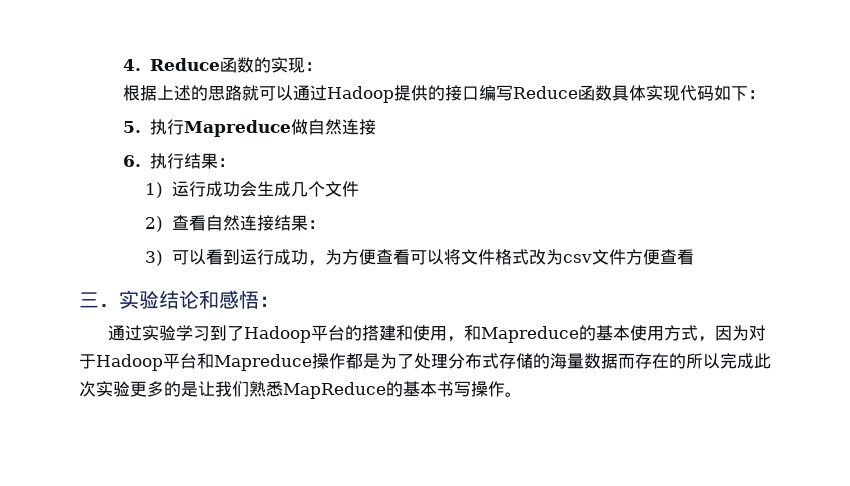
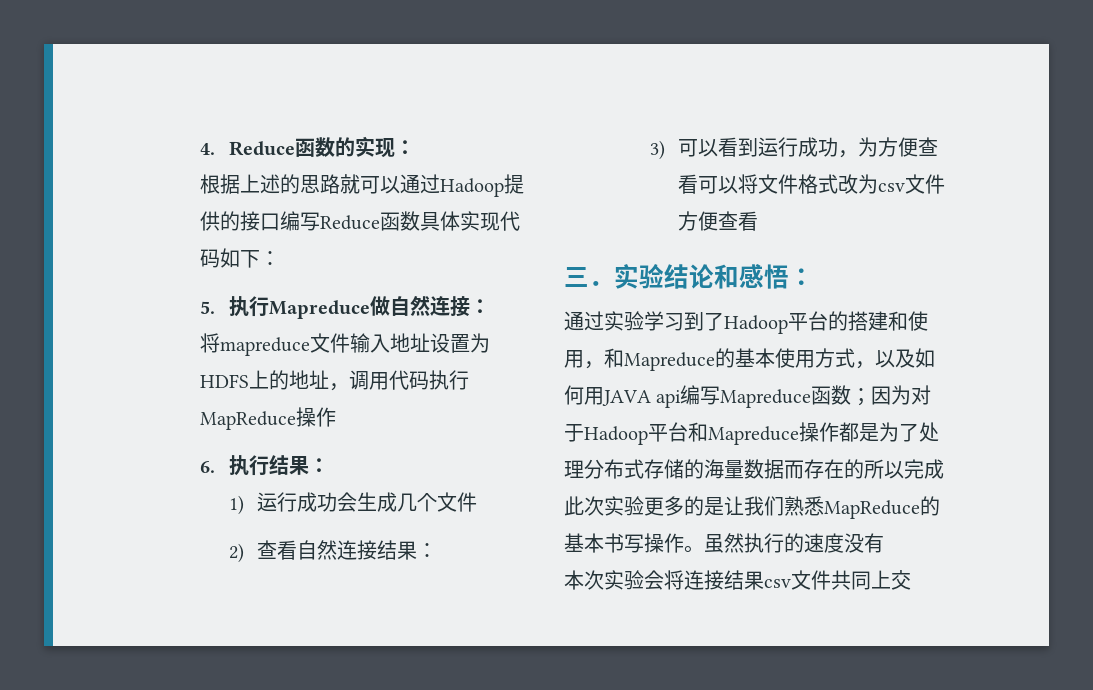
- 5.执行Mapreduce做自然连接
+ 5.执行Mapreduce做自然连接：
+ 将mapreduce文件输入地址设置为HDFS上的地址，调用代码执行MapReduce操作
- 通过实验学习到了Hadoop平台的搭建和使用，和Mapreduce的基本使用方式，因为对于Hadoop平台和Mapreduce操作都是为了处理分布式存储的海量数据而存在的所以完成此次实验更多的是让我们熟悉MapReduce的基本书写操作。
+ 通过实验学习到了Hadoop平台的搭建和使用，和Mapreduce的基本使用方式，以及如何用JAVA api编写Mapreduce函数；因为对于Hadoop平台和Mapreduce操作都是为了处理分布式存储的海量数据而存在的所以完成此次实验更多的是让我们熟悉MapReduce的基本书写操作。
+ 虽然执行的速度没有
+ 本次实验会将连接结果csv文件共同上交

